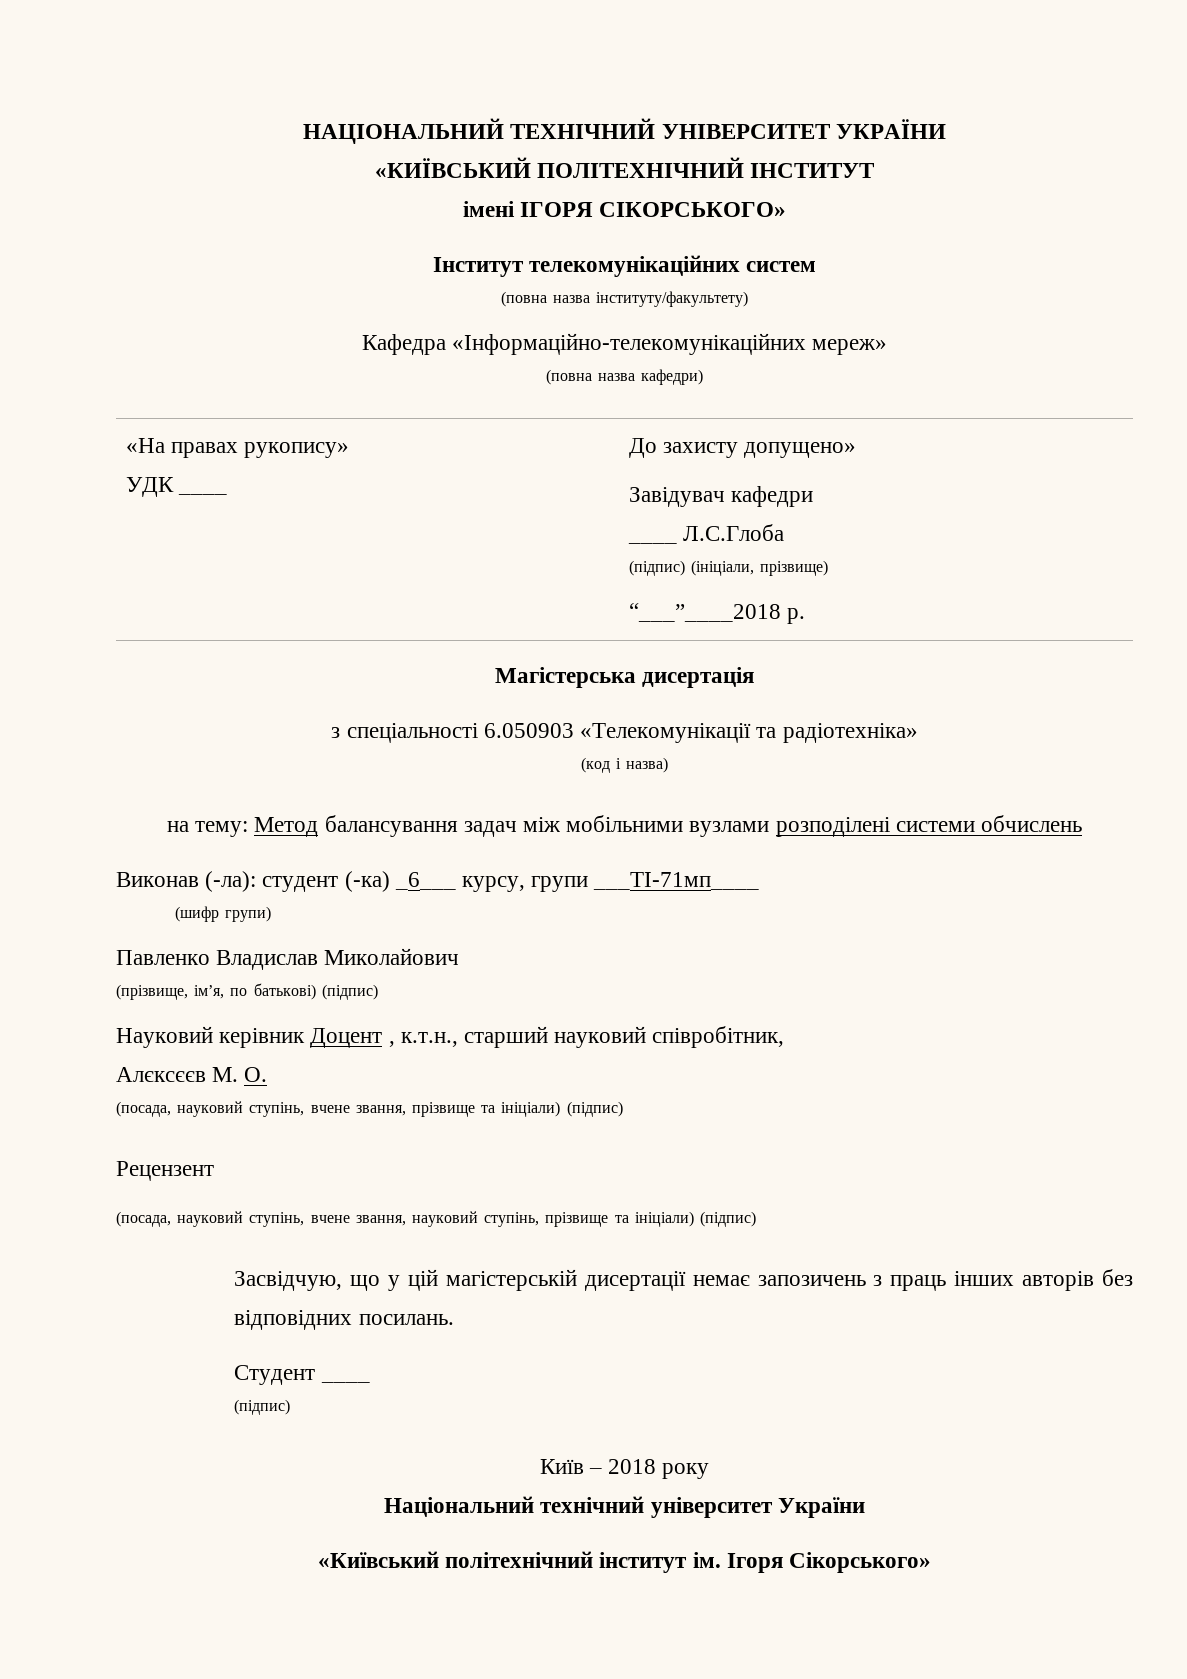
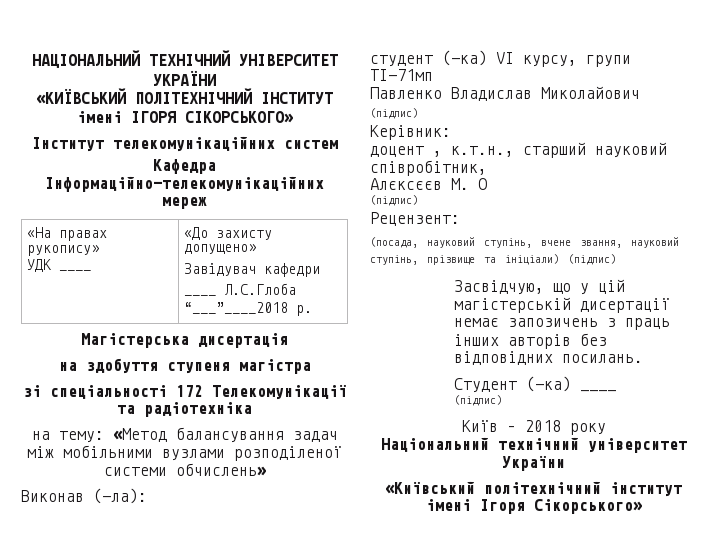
- (повна назва інституту/факультету)
- Кафедра «Інформаційно-телекомунікаційних мереж»
- (повна назва кафедри)
+ Кафедра Інформаційно-телекомунікаційних мереж
  «На правах рукопису»
- УДК ____ | До захисту допущено»
+ УДК ____ | «До захисту допущено»
  Завідувач кафедри
  ____ Л.С.Глоба
- (підпис) (ініціали, прізвище)
- з спеціальності 6.050903 «Телекомунікації та радіотехніка»
- (код і назва)
+ на здобуття ступеня магістра
+ зі спеціальності 172 Телекомунікації та радіотехніка
- на тему: Метод балансування задач між мобільними вузлами розподілені системи обчислень
+ на тему: «Метод балансування задач між мобільними вузлами розподіленої системи обчислень»
- Виконав (-ла): студент (-ка) _6___ курсу, групи ___ТІ-71мп____
- (шифр групи)
+ Виконав (-ла):
+ студент (-ка) VI курсу, групи ТІ-71мп
  Павленко Владислав Миколайович
- (прізвище, ім’я, по батькові) (підпис)
- Науковий керівник Доцент , к.т.н., старший науковий співробітник,
+ (підпис)
+ Керівник:
+ доцент , к.т.н., старший науковий співробітник,
- Алєксєєв М. О.
- (посада, науковий ступінь, вчене звання, прізвище та ініціали) (підпис)
- Рецензент
+ Алєксєєв М. О
+ (підпис)
+ Рецензент:
- Студент ____
+ Студент (-ка) ____
- «Київський політехнічний інститут ім. Ігоря Сікорського»
+ «Київський політехнічний інститут імені Ігоря Сікорського»

